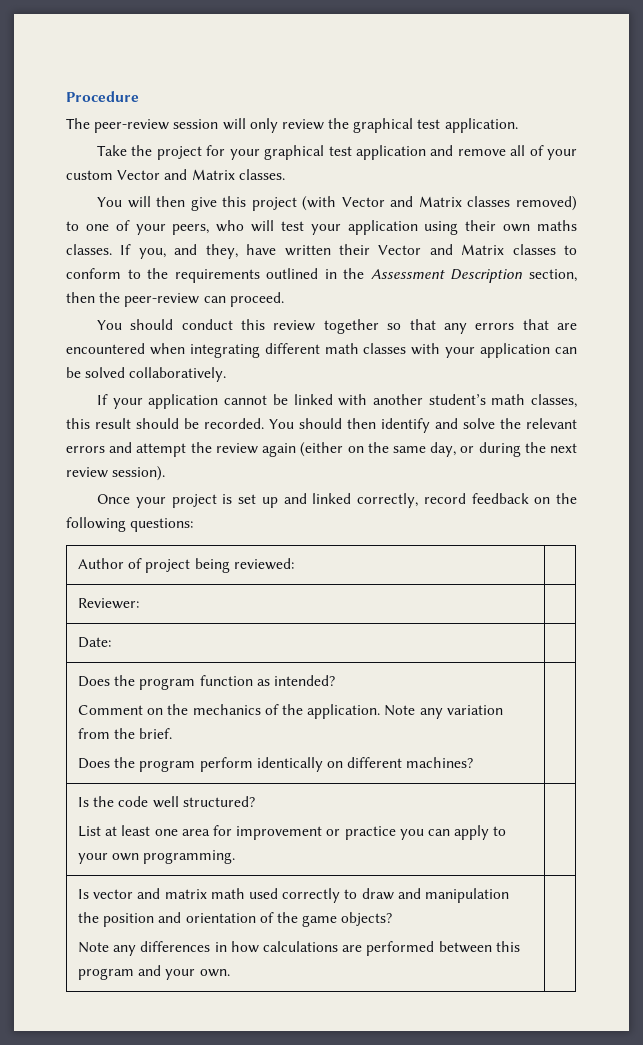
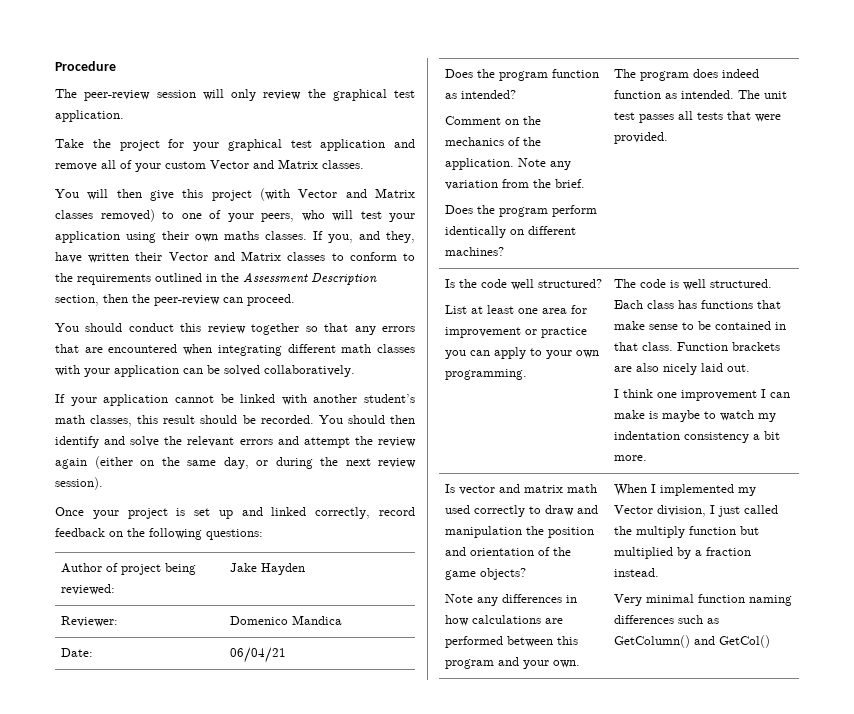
- Author of project being reviewed: |
+ Author of project being reviewed: | Jake Hayden
- Reviewer: |
+ Reviewer: | Domenico Mandica
- Date: |
+ Date: | 06/04/21
+ The program does indeed function as intended. The unit test passes all tests that were provided.
+ The code is well structured. Each class has functions that make sense to be contained in that class. Function brackets are also nicely laid out.
+ I think one improvement I can make is maybe to watch my indentation consistency a bit more.
+ When I implemented my Vector division, I just called the multiply function but multiplied by a fraction instead.
+ Very minimal function naming differences such as GetColumn() and GetCol()

